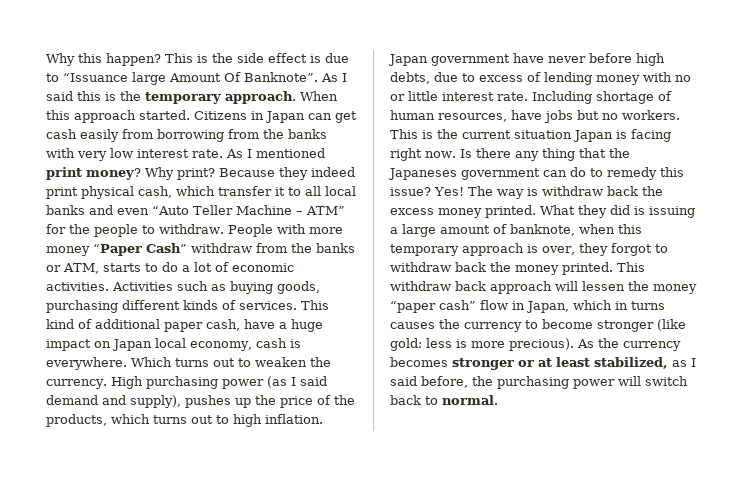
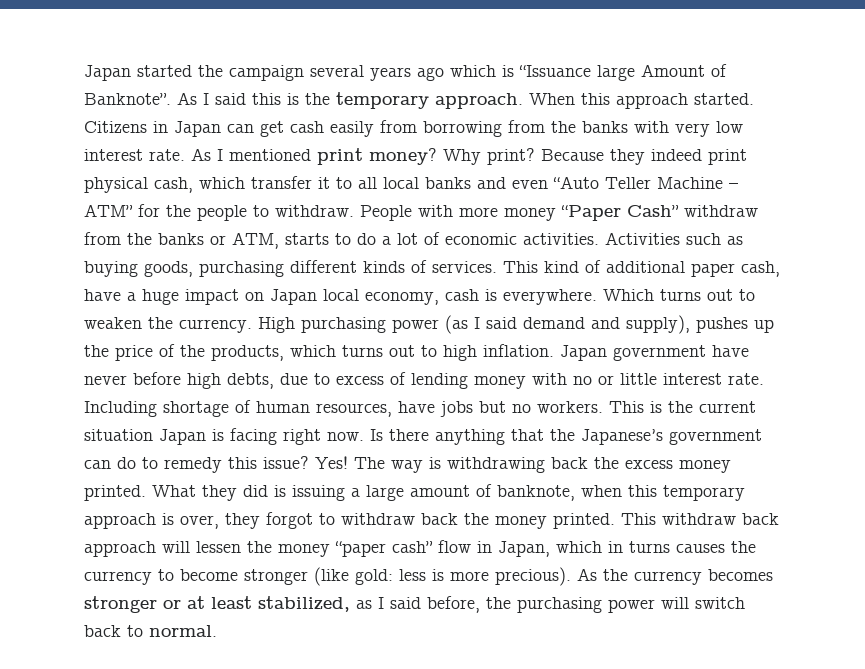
- Why this happen? This is the side effect is due to “Issuance large Amount Of Banknote”.
+ Japan started the campaign several years ago which is “Issuance large Amount of Banknote”.
- Is there any thing that the Japaneses government can do to remedy this issue?
+ Is there anything that the Japanese’s government can do to remedy this issue?
- The way is withdraw back the excess money printed.
+ The way is withdrawing back the excess money printed.

